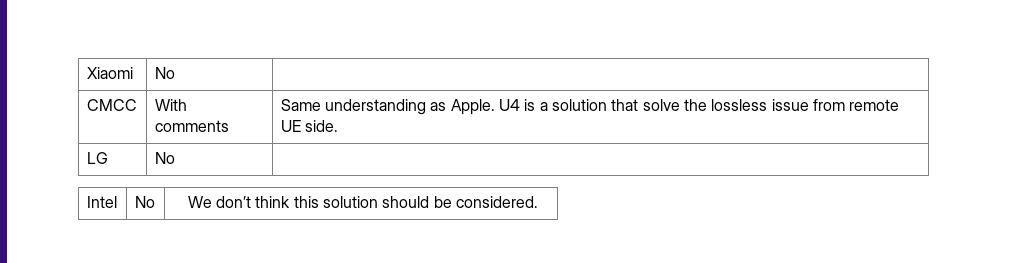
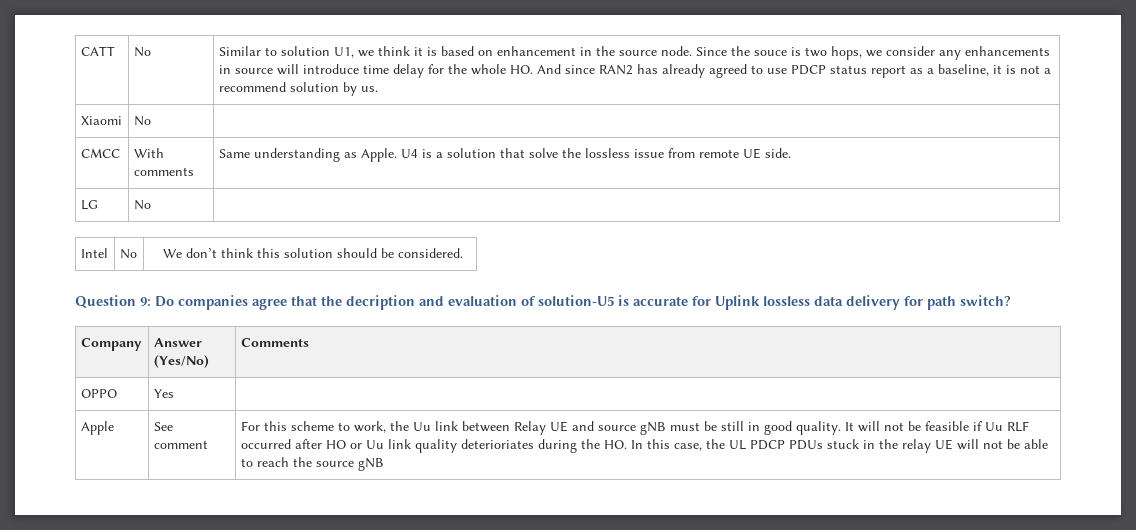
+ CATT | No | Similar to solution U1, we think it is based on enhancement in the source node. Since the souce is two hops, we consider any enhancements in source will introduce time delay for the whole HO. And since RAN2 has already agreed to use PDCP status report as a baseline, it is not a recommend solution by us.
+ Question 9: Do companies agree that the decription and evaluation of solution-U5 is accurate for Uplink lossless data delivery for path switch?
+ Company | Answer (Yes/No) | Comments
+ OPPO | Yes |
+ Apple | See comment | For this scheme to work, the Uu link between Relay UE and source gNB must be still in good quality. It will not be feasible if Uu RLF occurred after HO or Uu link quality deterioriates during the HO. In this case, the UL PDCP PDUs stuck in the relay UE will not be able to reach the source gNB

